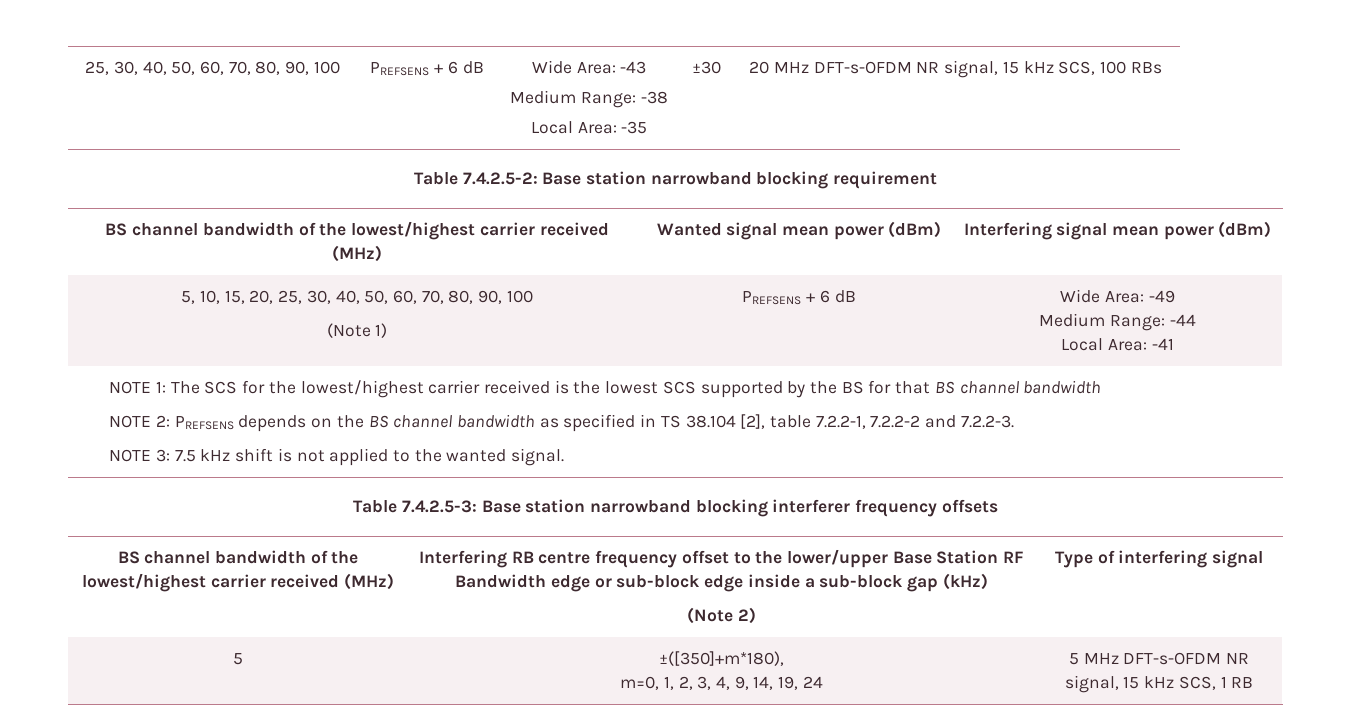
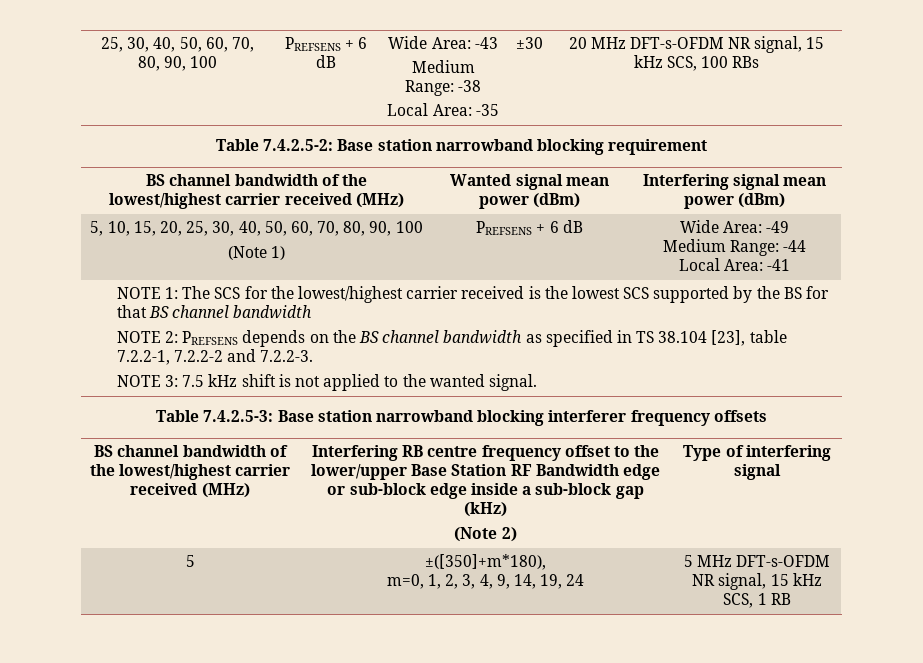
- NOTE 2: PREFSENS depends on the BS channel bandwidth as specified in TS 38.104 [2], table 7.2.2-1, 7.2.2-2 and 7.2.2-3.
+ NOTE 2: PREFSENS depends on the BS channel bandwidth as specified in TS 38.104 [23], table 7.2.2-1, 7.2.2-2 and 7.2.2-3.

